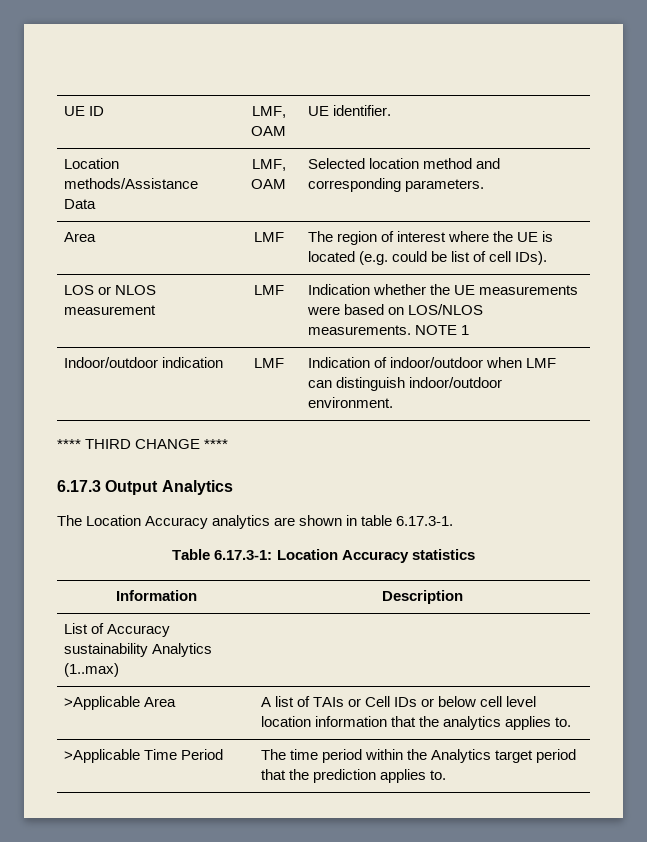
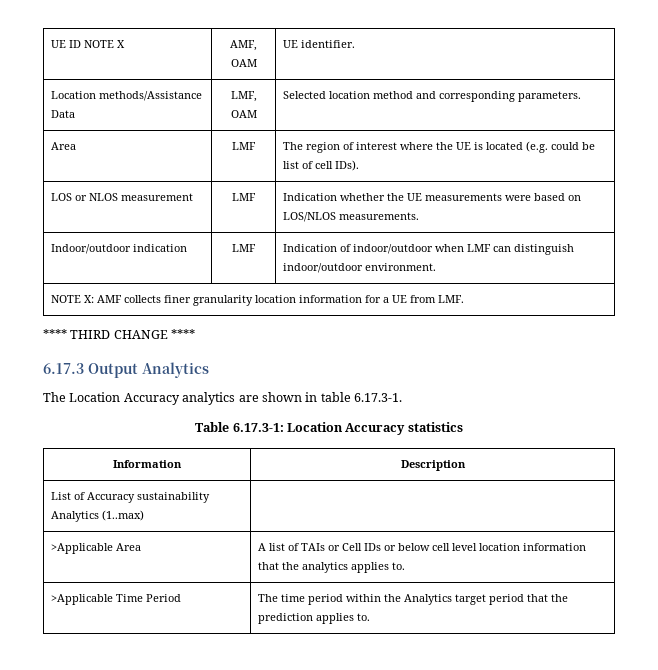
- UE ID | LMF, OAM | UE identifier.
+ UE ID NOTE X | AMF, OAM | UE identifier.
- LOS or NLOS measurement | LMF | Indication whether the UE measurements were based on LOS/NLOS measurements. NOTE 1
+ LOS or NLOS measurement | LMF | Indication whether the UE measurements were based on LOS/NLOS measurements.
+ NOTE X: AMF collects finer granularity location information for a UE from LMF.

